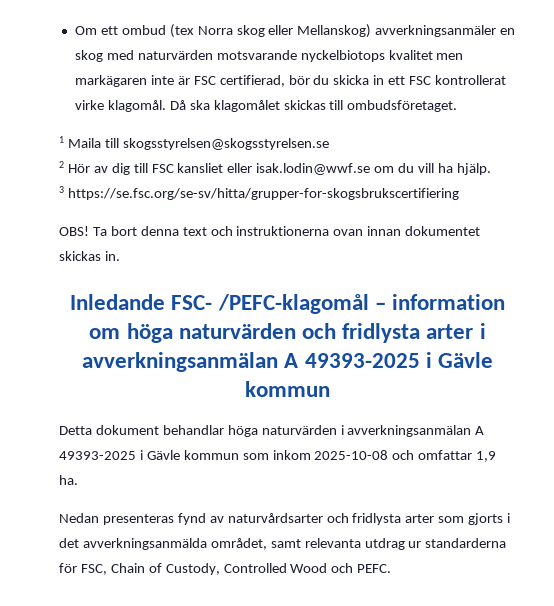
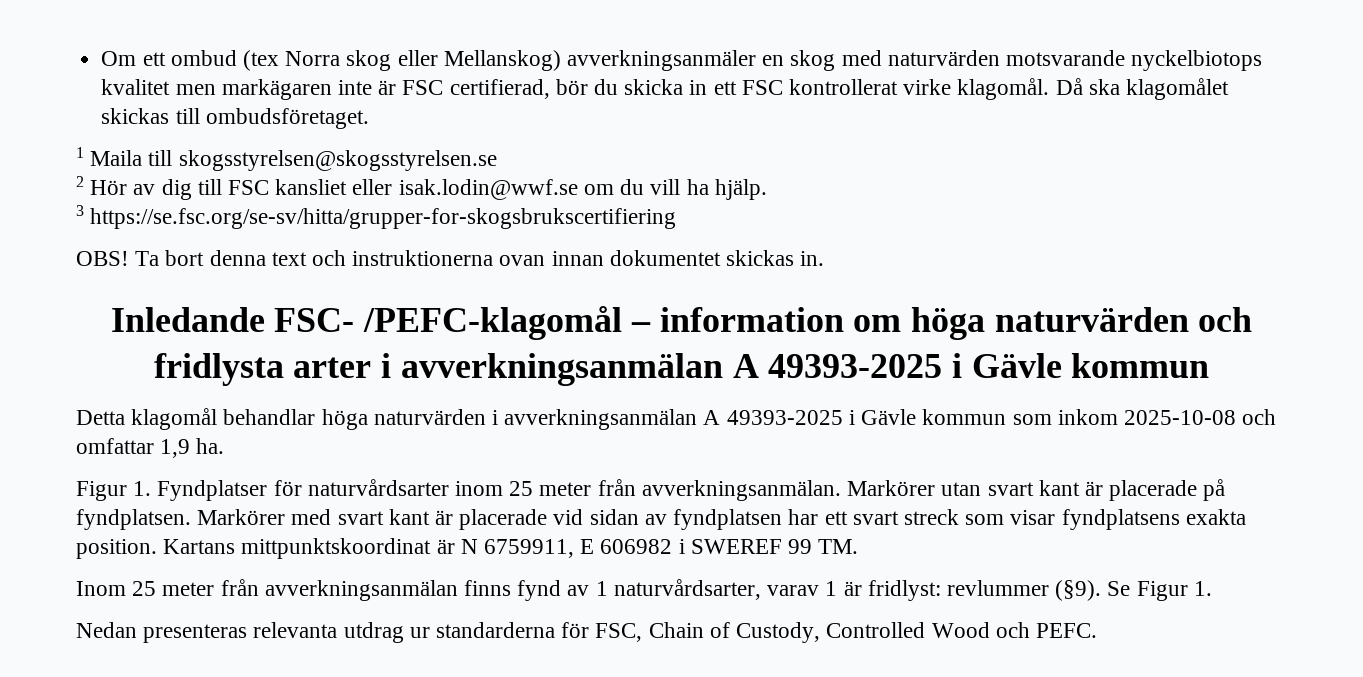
- Detta dokument behandlar höga naturvärden i avverkningsanmälan A 49393-2025 i Gävle kommun som inkom 2025-10-08 och omfattar 1,9 ha.
+ Detta klagomål behandlar höga naturvärden i avverkningsanmälan A 49393-2025 i Gävle kommun som inkom 2025-10-08 och omfattar 1,9 ha.
- Nedan presenteras fynd av naturvårdsarter och fridlysta arter som gjorts i det avverkningsanmälda området, samt relevanta utdrag ur standarderna för FSC, Chain of Custody, Controlled Wood och PEFC.
+ Figur 1. Fyndplatser för naturvårdsarter inom 25 meter från avverkningsanmälan. Markörer utan svart kant är placerade på fyndplatsen. Markörer med svart kant är placerade vid sidan av fyndplatsen har ett svart streck som visar fyndplatsens exakta position. Kartans mittpunktskoordinat är N 6759911, E 606982 i SWEREF 99 TM.
+ Inom 25 meter från avverkningsanmälan finns fynd av 1 naturvårdsarter, varav 1 är fridlyst: revlummer (§9). Se Figur 1.
+ Nedan presenteras relevanta utdrag ur standarderna för FSC, Chain of Custody, Controlled Wood och PEFC.

